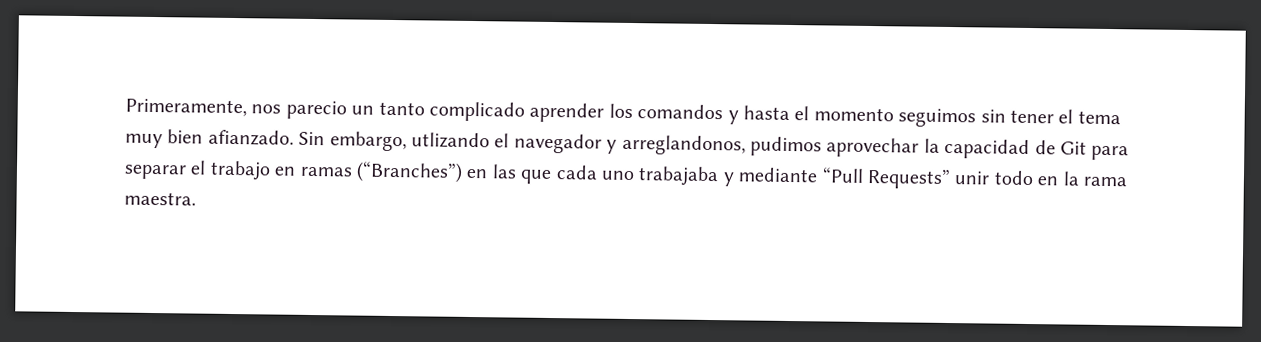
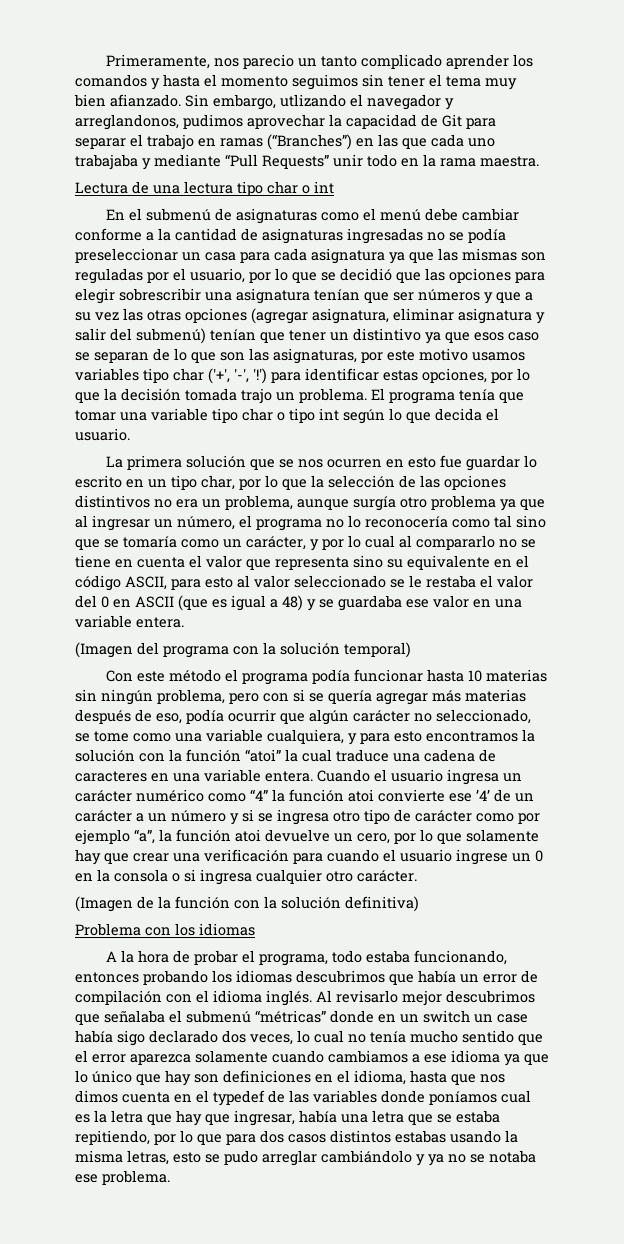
+ Lectura de una lectura tipo char o int
+ En el submenú de asignaturas como el menú debe cambiar conforme a la cantidad de asignaturas ingresadas no se podía preseleccionar un casa para cada asignatura ya que las mismas son reguladas por el usuario, por lo que se decidió que las opciones para elegir sobrescribir una asignatura tenían que ser números y que a su vez las otras opciones (agregar asignatura, eliminar asignatura y salir del submenú) tenían que tener un distintivo ya que esos caso se separan de lo que son las asignaturas, por este motivo usamos variables tipo char ('+', '-', '!') para identificar estas opciones, por lo que la decisión tomada trajo un problema. El programa tenía que tomar una variable tipo char o tipo int según lo que decida el usuario.
+ La primera solución que se nos ocurren en esto fue guardar lo escrito en un tipo char, por lo que la selección de las opciones distintivos no era un problema, aunque surgía otro problema ya que al ingresar un número, el programa no lo reconocería como tal sino que se tomaría como un carácter, y por lo cual al compararlo no se tiene en cuenta el valor que representa sino su equivalente en el código ASCII, para esto al valor seleccionado se le restaba el valor del 0 en ASCII (que es igual a 48) y se guardaba ese valor en una variable entera.
+ (Imagen del programa con la solución temporal)
+ Con este método el programa podía funcionar hasta 10 materias sin ningún problema, pero con si se quería agregar más materias después de eso, podía ocurrir que algún carácter no seleccionado, se tome como una variable cualquiera, y para esto encontramos la solución con la función “atoi” la cual traduce una cadena de caracteres en una variable entera. Cuando el usuario ingresa un carácter numérico como “4” la función atoi convierte ese ’4’ de un carácter a un número y si se ingresa otro tipo de carácter como por ejemplo “a”, la función atoi devuelve un cero, por lo que solamente hay que crear una verificación para cuando el usuario ingrese un 0 en la consola o si ingresa cualquier otro carácter.
+ (Imagen de la función con la solución definitiva)
+ Problema con los idiomas
+ A la hora de probar el programa, todo estaba funcionando, entonces probando los idiomas descubrimos que había un error de compilación con el idioma inglés. Al revisarlo mejor descubrimos que señalaba el submenú “métricas” donde en un switch un case había sigo declarado dos veces, lo cual no tenía mucho sentido que el error aparezca solamente cuando cambiamos a ese idioma ya que lo único que hay son definiciones en el idioma, hasta que nos dimos cuenta en el typedef de las variables donde poníamos cual es la letra que hay que ingresar, había una letra que se estaba repitiendo, por lo que para dos casos distintos estabas usando la misma letras, esto se pudo arreglar cambiándolo y ya no se notaba ese problema.

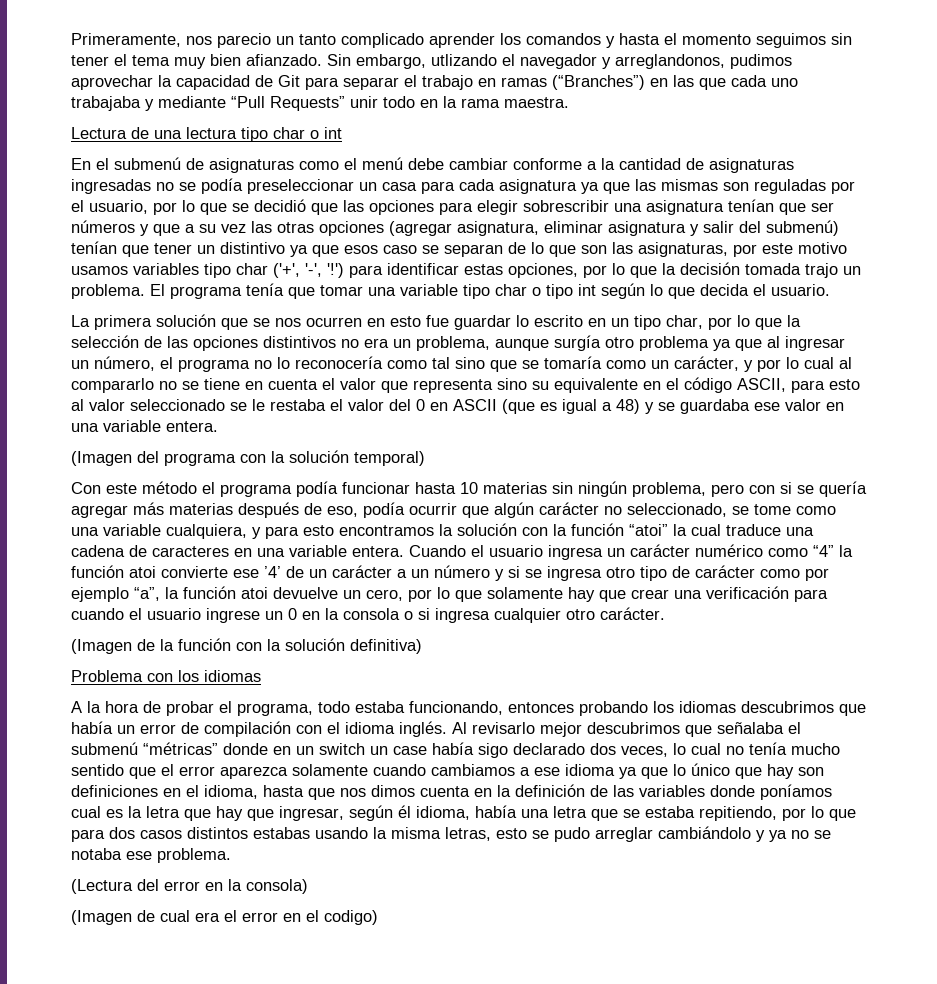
- Al revisarlo mejor descubrimos que señalaba el submenú “métricas” donde en un switch un case había sigo declarado dos veces, lo cual no tenía mucho sentido que el error aparezca solamente cuando cambiamos a ese idioma ya que lo único que hay son definiciones en el idioma, hasta que nos dimos cuenta en el typedef de las variables donde poníamos cual es la letra que hay que ingresar, había una letra que se estaba repitiendo, por lo que para dos casos distintos estabas usando la misma letras, esto se pudo arreglar cambiándolo y ya no se notaba ese problema.
+ Al revisarlo mejor descubrimos que señalaba el submenú “métricas” donde en un switch un case había sigo declarado dos veces, lo cual no tenía mucho sentido que el error aparezca solamente cuando cambiamos a ese idioma ya que lo único que hay son definiciones en el idioma, hasta que nos dimos cuenta en la definición de las variables donde poníamos cual es la letra que hay que ingresar, según él idioma, había una letra que se estaba repitiendo, por lo que para dos casos distintos estabas usando la misma letras, esto se pudo arreglar cambiándolo y ya no se notaba ese problema.
+ (Lectura del error en la consola)
+ (Imagen de cual era el error en el codigo)

